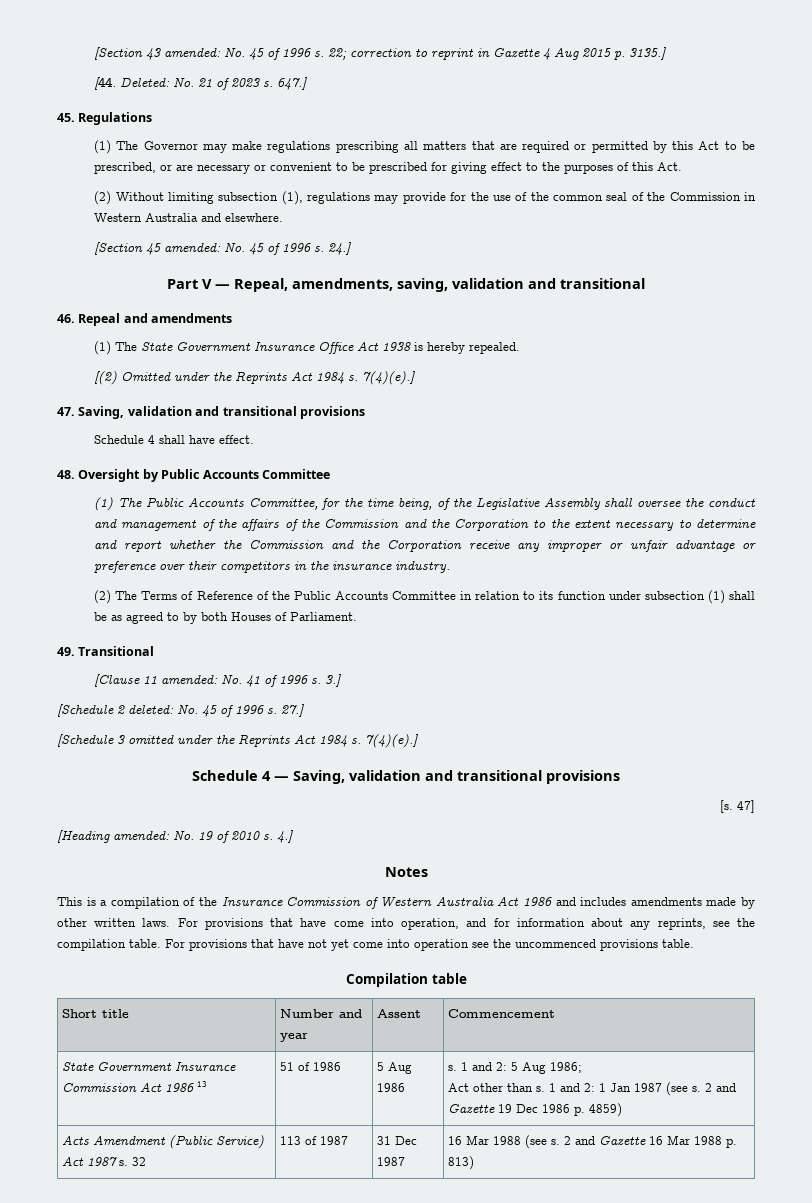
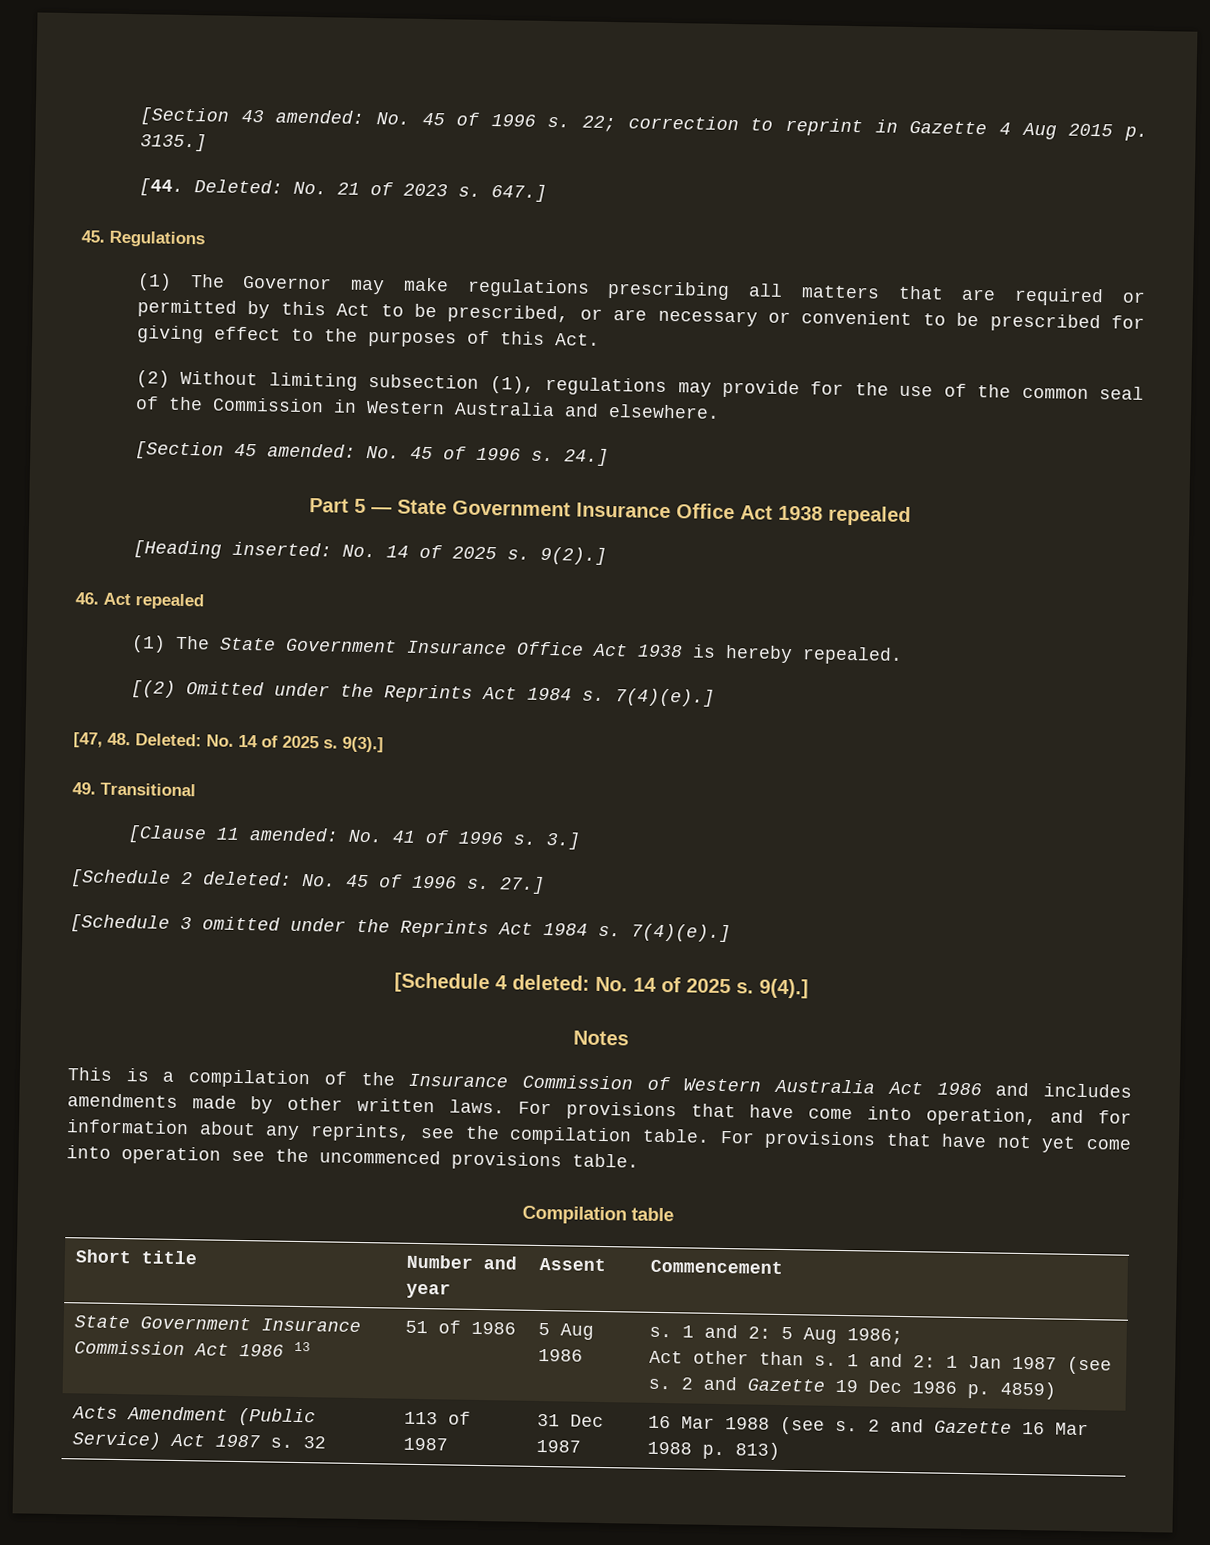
- Part V — Repeal, amendments, saving, validation and transitional
- 46. Repeal and amendments
+ Part 5 — State Government Insurance Office Act 1938 repealed
+ [Heading inserted: No. 14 of 2025 s. 9(2).]
+ 46. Act repealed
- 47. Saving, validation and transitional provisions
- Schedule 4 shall have effect.
- 48. Oversight by Public Accounts Committee
- (1) The Public Accounts Committee, for the time being, of the Legislative Assembly shall oversee the conduct and management of the affairs of the Commission and the Corporation to the extent necessary to determine and report whether the Commission and the Corporation receive any improper or unfair advantage or preference over their competitors in the insurance industry.
- (2) The Terms of Reference of the Public Accounts Committee in relation to its function under subsection (1) shall be as agreed to by both Houses of Parliament.
+ [47, 48. Deleted: No. 14 of 2025 s. 9(3).]
- Schedule 4 — Saving, validation and transitional provisions
- [s. 47]
- [Heading amended: No. 19 of 2010 s. 4.]
+ [Schedule 4 deleted: No. 14 of 2025 s. 9(4).]

